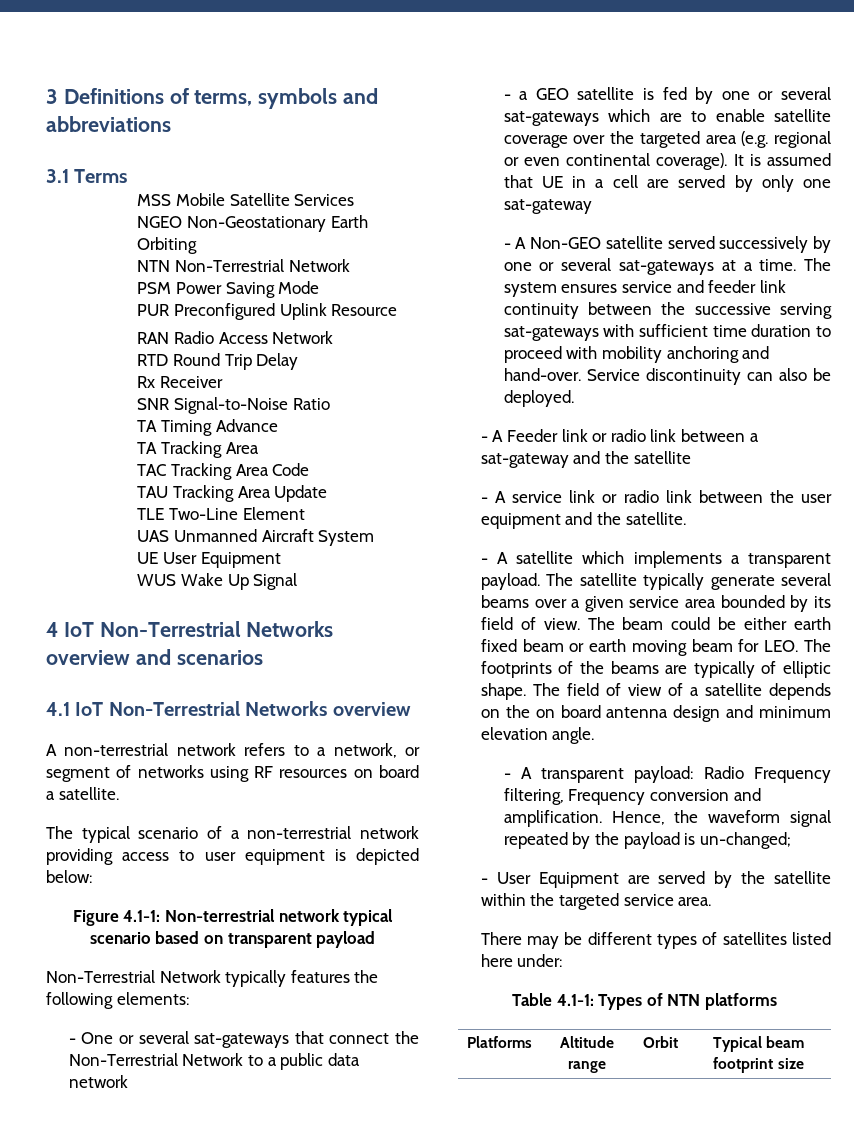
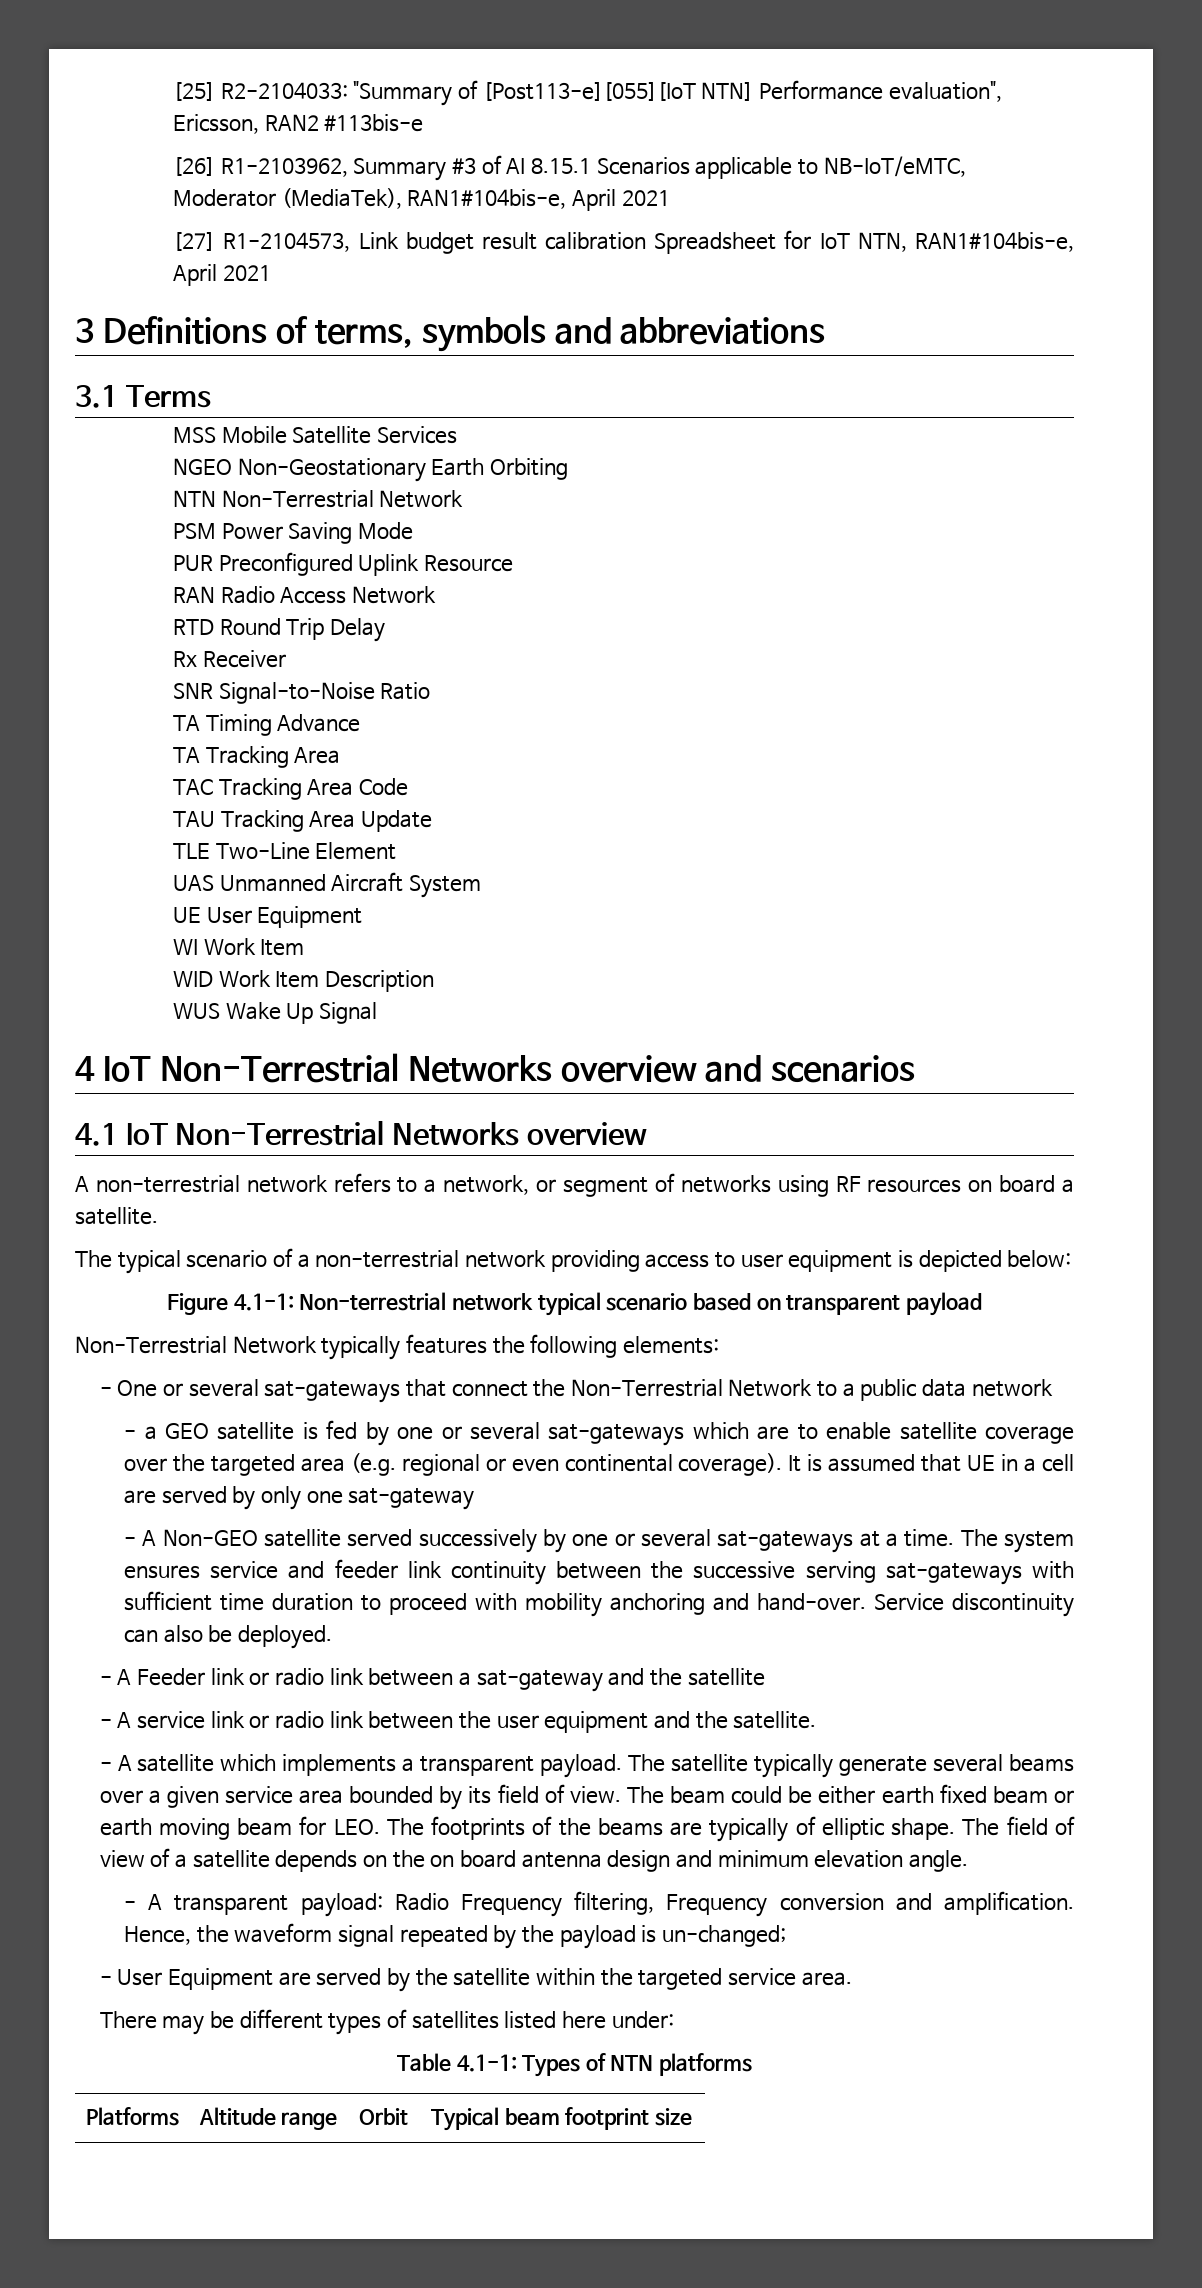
+ [25] R2-2104033: "Summary of [Post113-e][055][IoT NTN] Performance evaluation", Ericsson, RAN2 #113bis-e
+ [26] R1-2103962, Summary #3 of AI 8.15.1 Scenarios applicable to NB-IoT/eMTC, Moderator (MediaTek), RAN1#104bis-e, April 2021
+ [27] R1-2104573, Link budget result calibration Spreadsheet for IoT NTN, RAN1#104bis-e, April 2021
+ WI Work Item
+ WID Work Item Description

